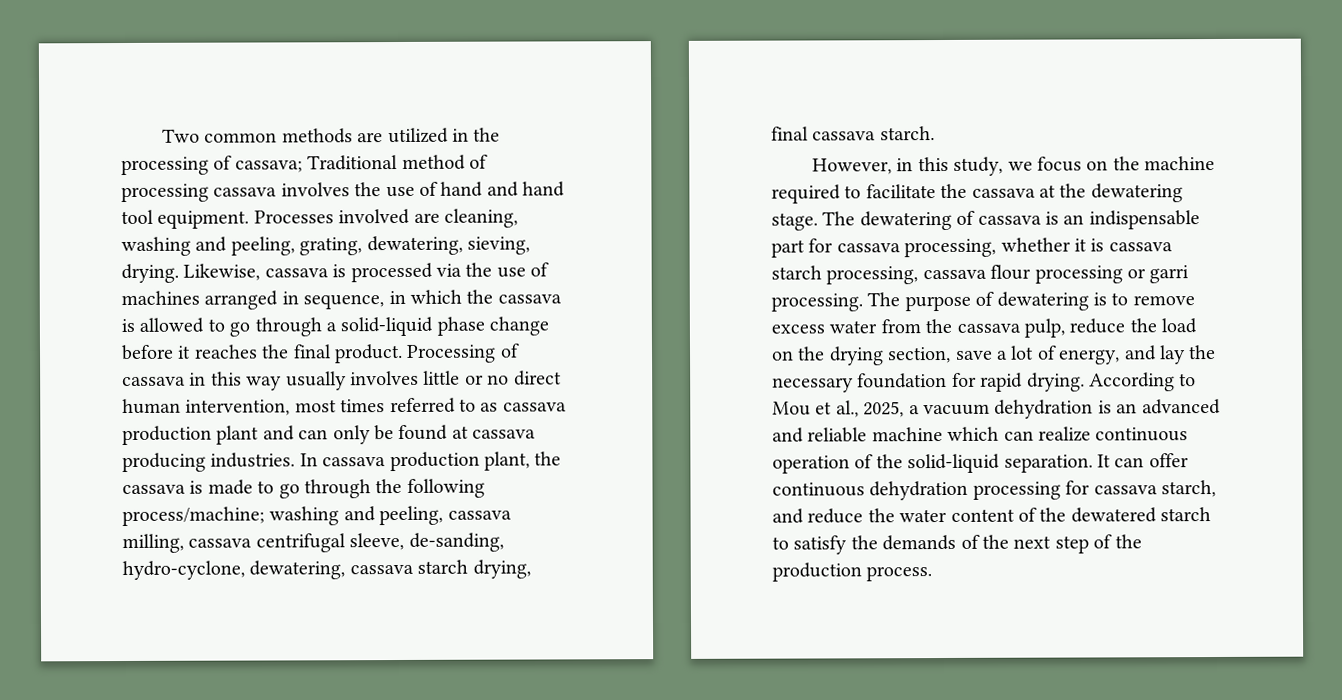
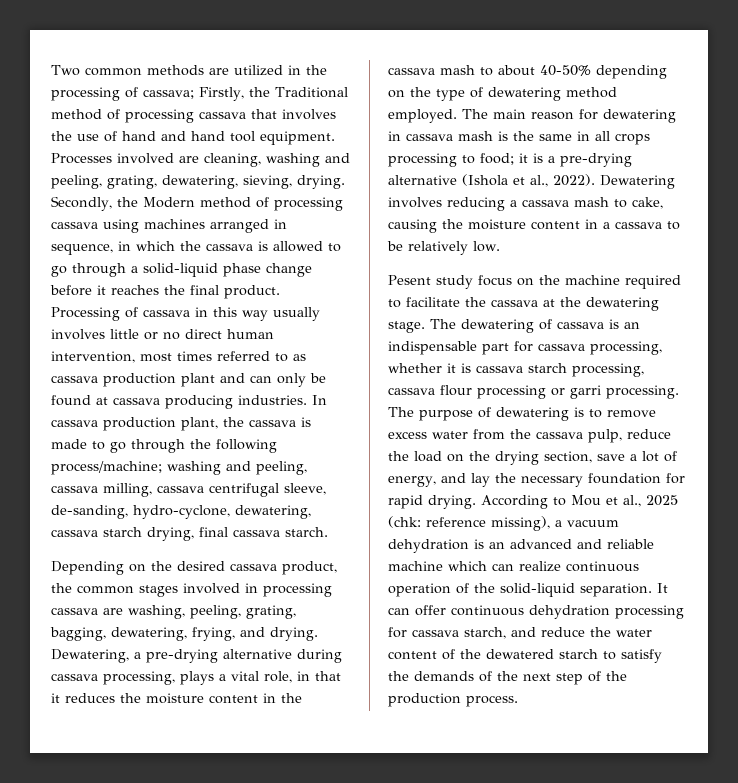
- Two common methods are utilized in the processing of cassava; Traditional method of processing cassava involves the use of hand and hand tool equipment.
+ Two common methods are utilized in the processing of cassava; Firstly, the Traditional method of processing cassava that involves the use of hand and hand tool equipment.
- Likewise, cassava is processed via the use of machines arranged in sequence, in which the cassava is allowed to go through a solid-liquid phase change before it reaches the final product.
+ Secondly, the Modern method of processing cassava using machines arranged in sequence, in which the cassava is allowed to go through a solid-liquid phase change before it reaches the final product.
- However, in this study, we focus on the machine required to facilitate the cassava at the dewatering stage.
+ Depending on the desired cassava product, the common stages involved in processing cassava are washing, peeling, grating, bagging, dewatering, frying, and drying. Dewatering, a pre-drying alternative during cassava processing, plays a vital role, in that it reduces the moisture content in the cassava mash to about 40-50% depending on the type of dewatering method employed. The main reason for dewatering in cassava mash is the same in all crops processing to food; it is a pre-drying alternative (Ishola et al., 2022). Dewatering involves reducing a cassava mash to cake, causing the moisture content in a cassava to be relatively low.
+ Pesent study focus on the machine required to facilitate the cassava at the dewatering stage.
- According to Mou et al., 2025, a vacuum dehydration is an advanced and reliable machine which can realize continuous operation of the solid-liquid separation.
+ According to Mou et al., 2025 (chk: reference missing), a vacuum dehydration is an advanced and reliable machine which can realize continuous operation of the solid-liquid separation.

